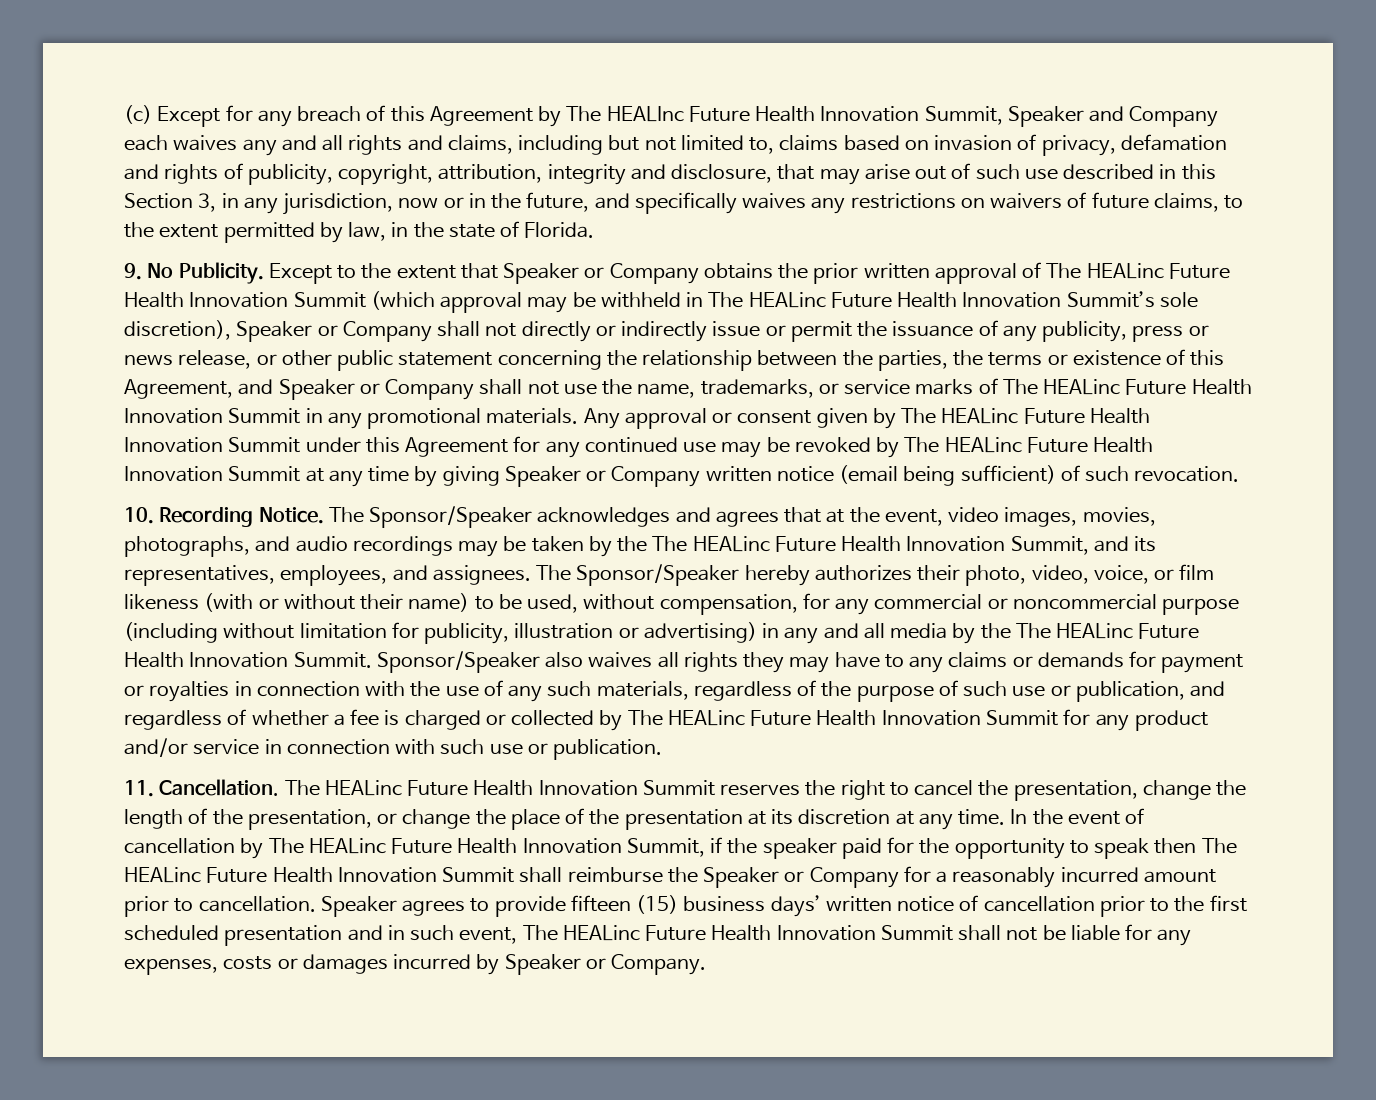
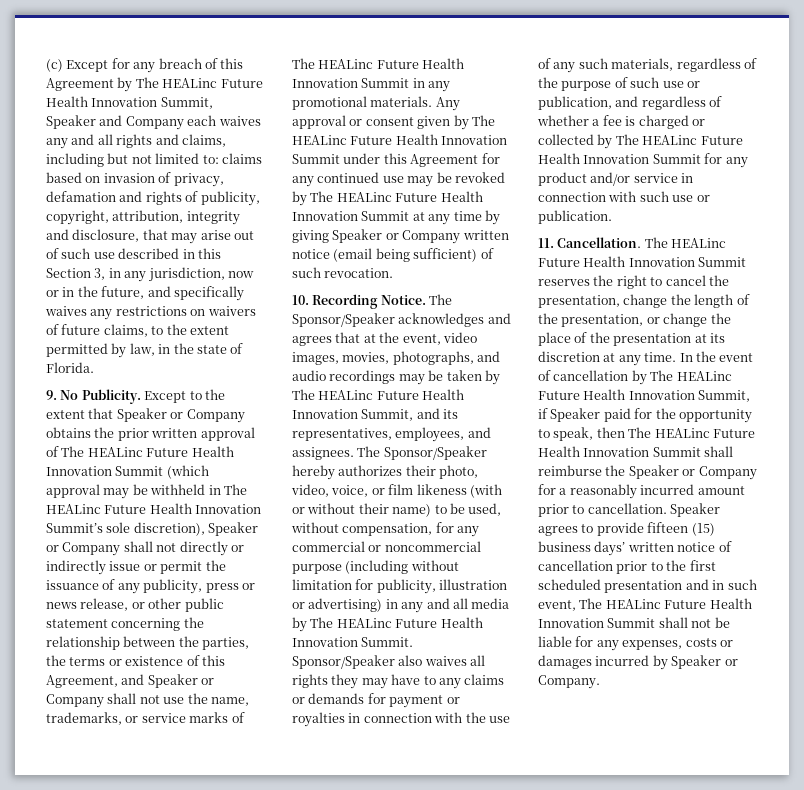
- (c) Except for any breach of this Agreement by The HEALInc Future Health Innovation Summit, Speaker and Company each waives any and all rights and claims, including but not limited to, claims based on invasion of privacy, defamation and rights of publicity, copyright, attribution, integrity and disclosure, that may arise out of such use described in this Section 3, in any jurisdiction, now or in the future, and specifically waives any restrictions on waivers of future claims, to the extent permitted by law, in the state of Florida.
+ (c) Except for any breach of this Agreement by The HEALinc Future Health Innovation Summit, Speaker and Company each waives any and all rights and claims, including but not limited to: claims based on invasion of privacy, defamation and rights of publicity, copyright, attribution, integrity and disclosure, that may arise out of such use described in this Section 3, in any jurisdiction, now or in the future, and specifically waives any restrictions on waivers of future claims, to the extent permitted by law, in the state of Florida.
- The Sponsor/Speaker acknowledges and agrees that at the event, video images, movies, photographs, and audio recordings may be taken by the The HEALinc Future Health Innovation Summit, and its representatives, employees, and assignees.
+ The Sponsor/Speaker acknowledges and agrees that at the event, video images, movies, photographs, and audio recordings may be taken by The HEALinc Future Health Innovation Summit, and its representatives, employees, and assignees.
- The Sponsor/Speaker hereby authorizes their photo, video, voice, or film likeness (with or without their name) to be used, without compensation, for any commercial or noncommercial purpose (including without limitation for publicity, illustration or advertising) in any and all media by the The HEALinc Future Health Innovation Summit.
+ The Sponsor/Speaker hereby authorizes their photo, video, voice, or film likeness (with or without their name) to be used, without compensation, for any commercial or noncommercial purpose (including without limitation for publicity, illustration or advertising) in any and all media by The HEALinc Future Health Innovation Summit.
- In the event of cancellation by The HEALinc Future Health Innovation Summit, if the speaker paid for the opportunity to speak then The HEALinc Future Health Innovation Summit shall reimburse the Speaker or Company for a reasonably incurred amount prior to cancellation.
+ In the event of cancellation by The HEALinc Future Health Innovation Summit, if Speaker paid for the opportunity to speak, then The HEALinc Future Health Innovation Summit shall reimburse the Speaker or Company for a reasonably incurred amount prior to cancellation.

